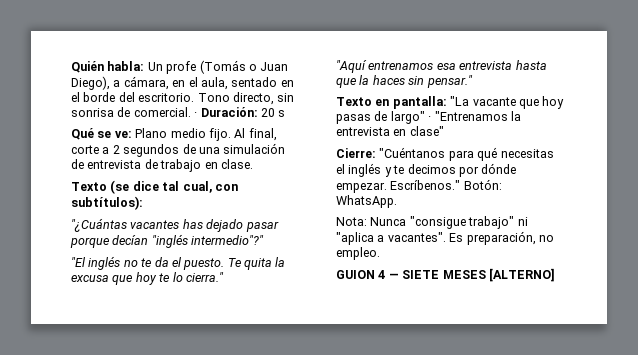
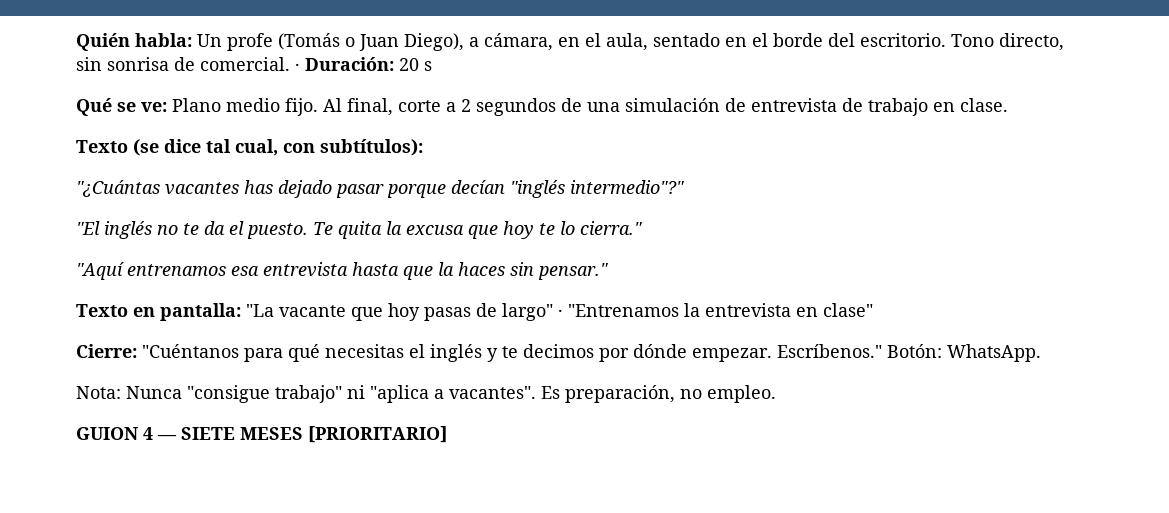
- GUION 4 — SIETE MESES [ALTERNO]
+ GUION 4 — SIETE MESES [PRIORITARIO]

